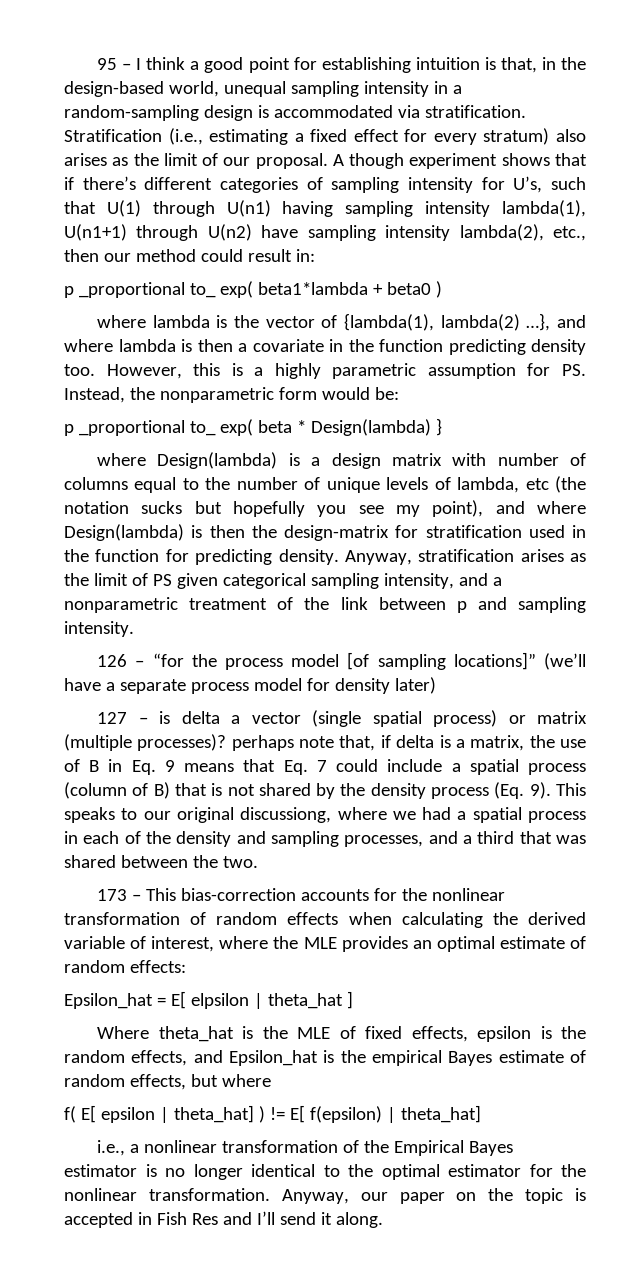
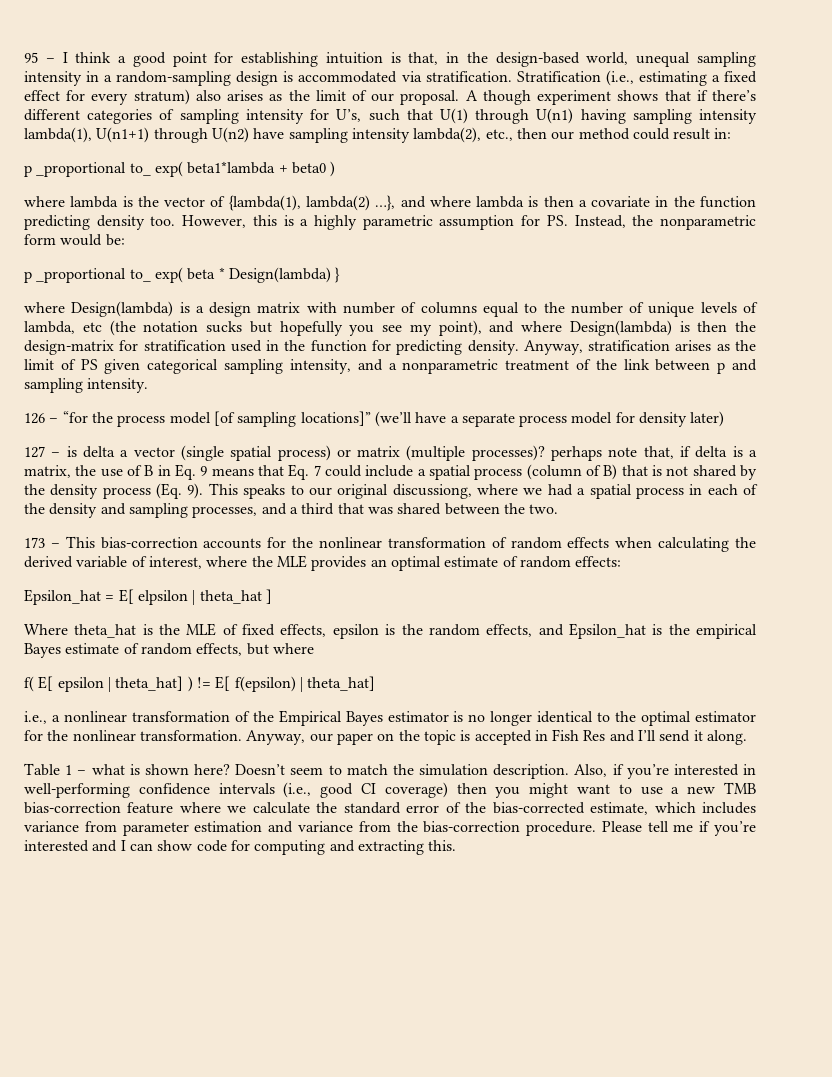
+ Table 1 – what is shown here? Doesn’t seem to match the simulation description. Also, if you’re interested in well-performing confidence intervals (i.e., good CI coverage) then you might want to use a new TMB bias-correction feature where we calculate the standard error of the bias-corrected estimate, which includes variance from parameter estimation and variance from the bias-correction procedure. Please tell me if you’re interested and I can show code for computing and extracting this.

